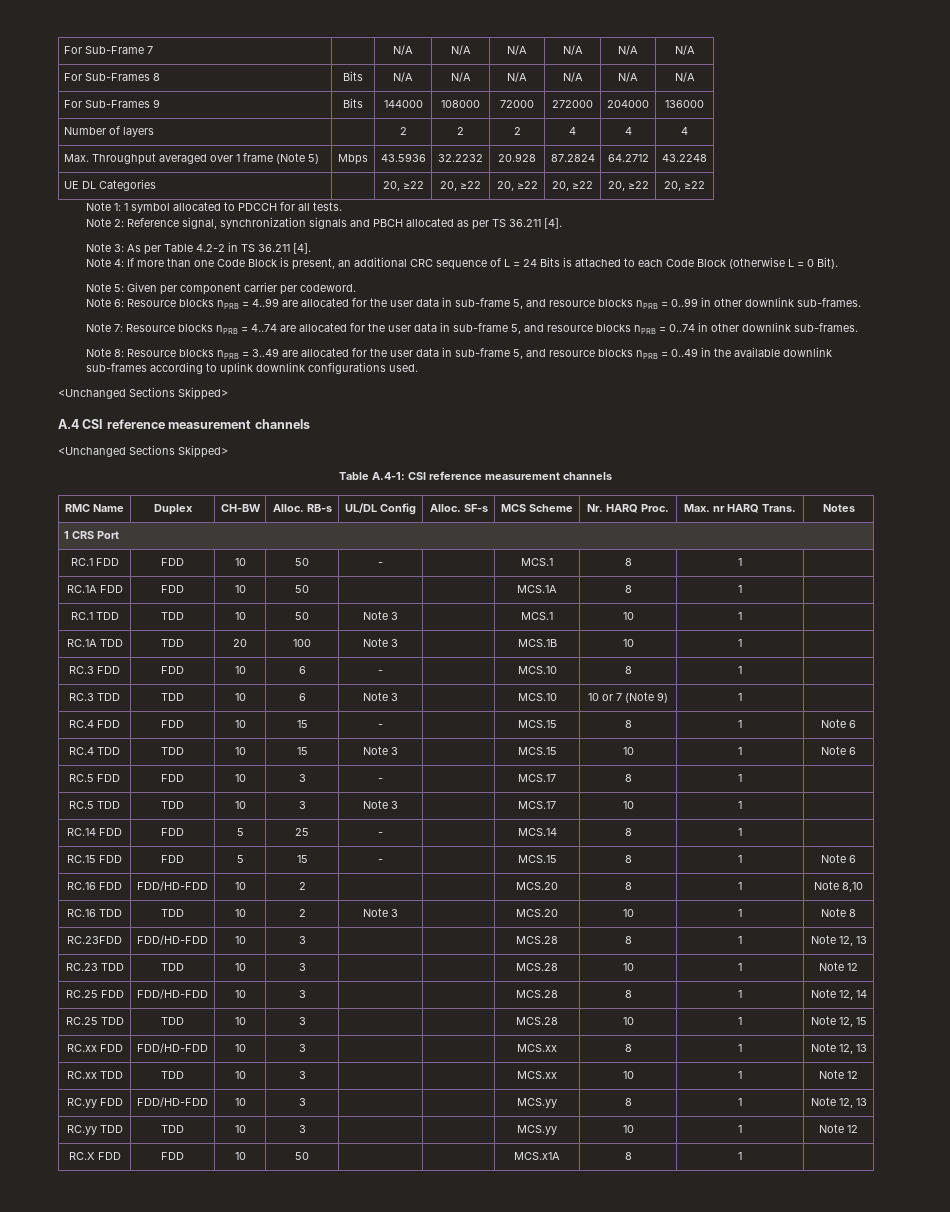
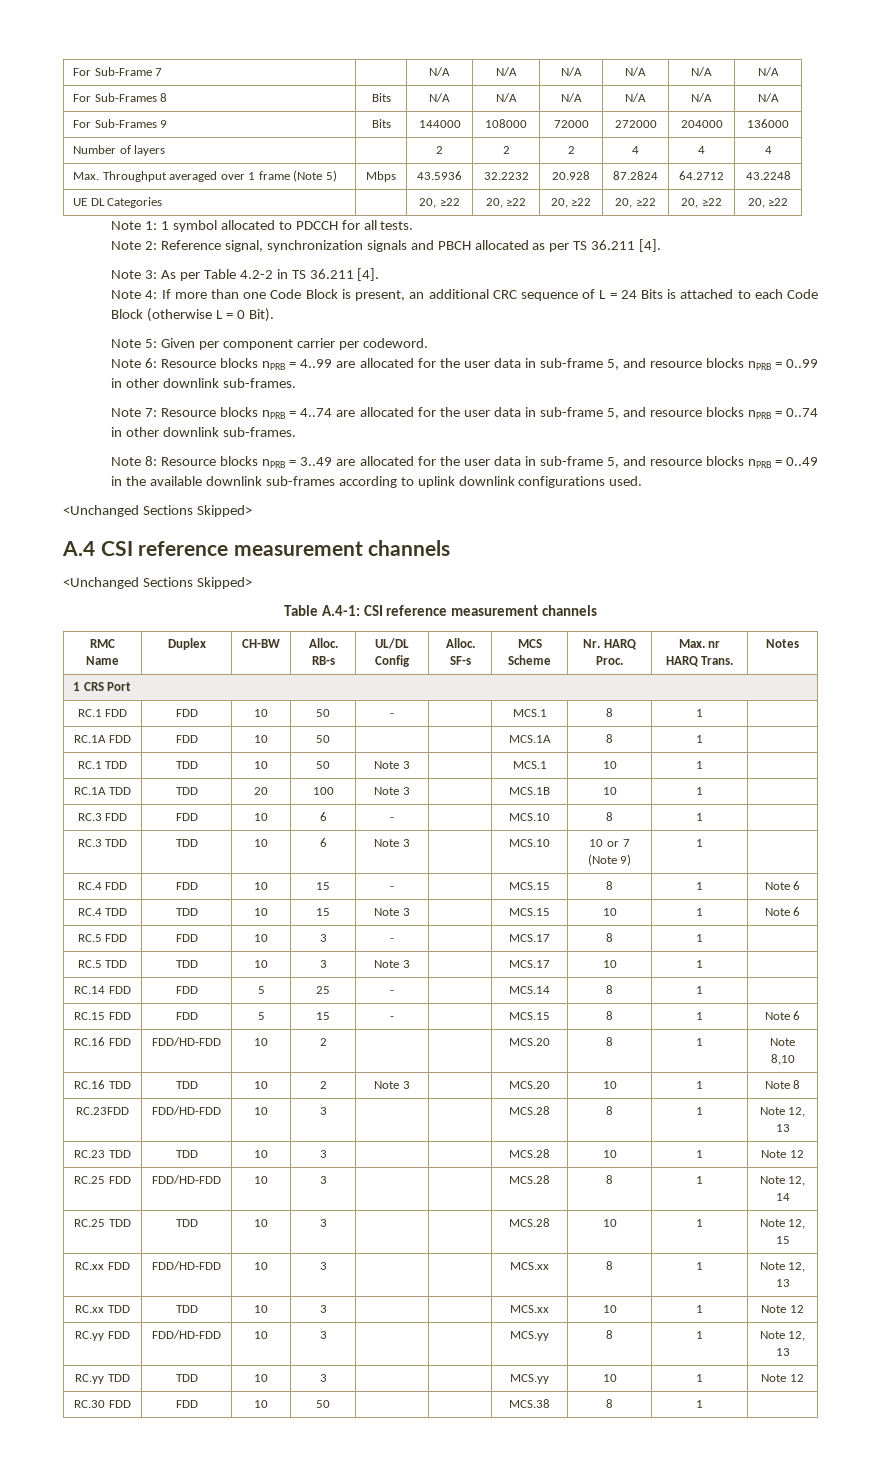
- RC.X FDD | FDD | 10 | 50 | | | MCS.x1A | 8 | 1 |
+ RC.30 FDD | FDD | 10 | 50 | | | MCS.38 | 8 | 1 |

